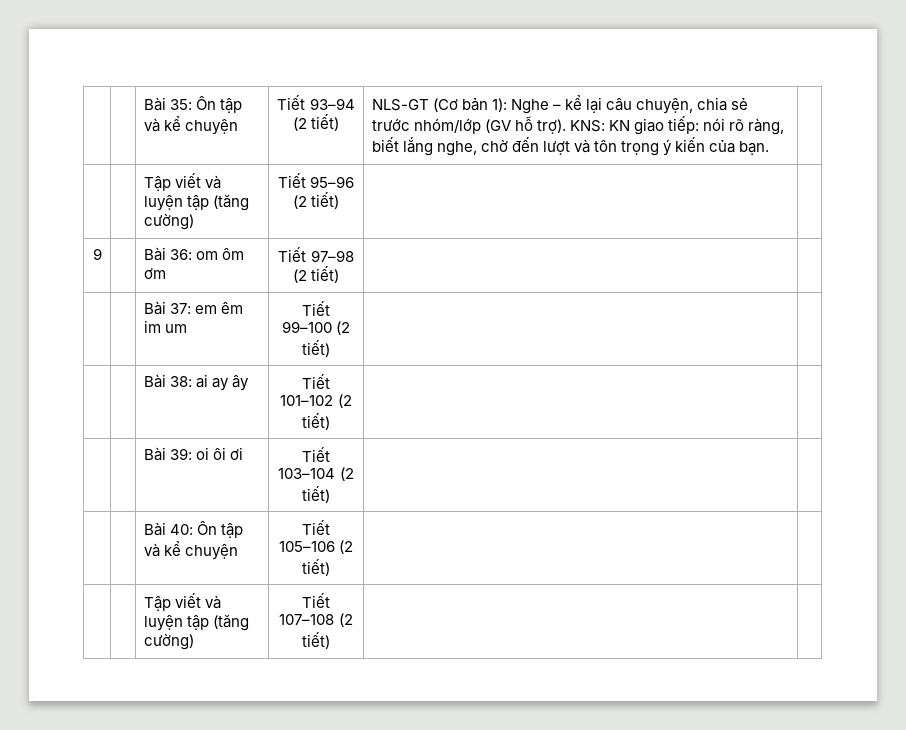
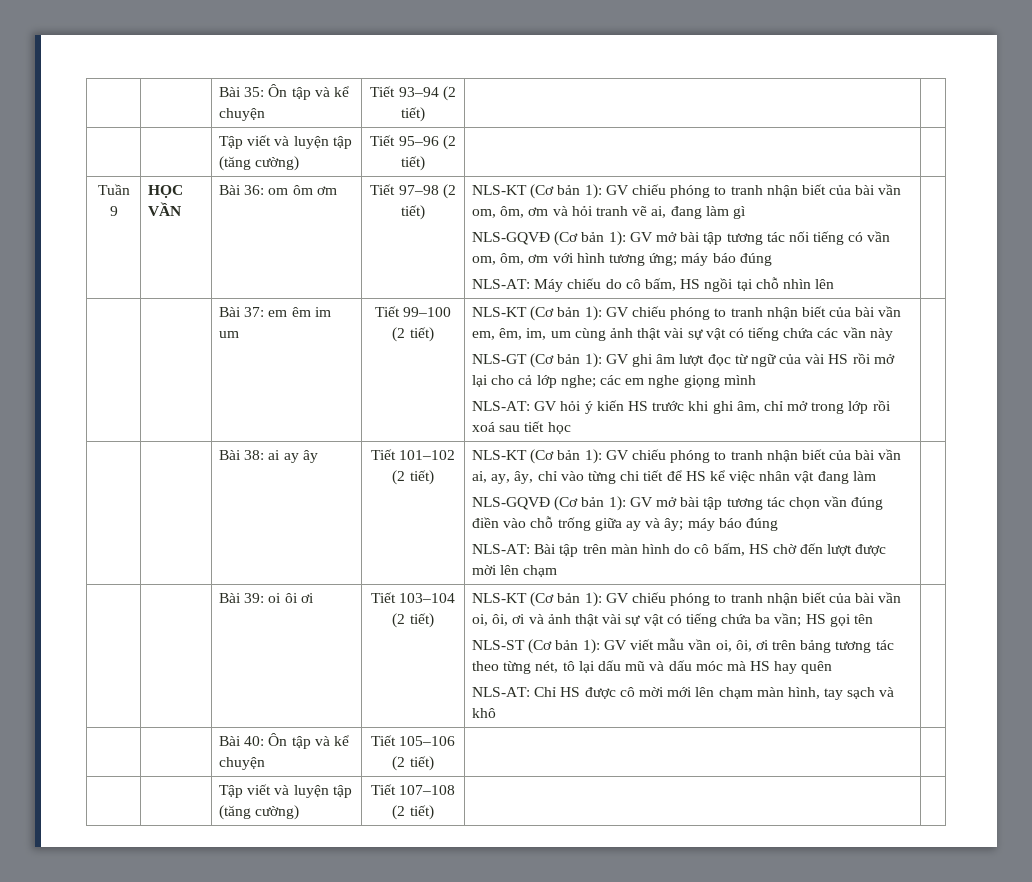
- NLS-GT (Cơ bản 1): Nghe – kể lại câu chuyện, chia sẻ trước nhóm/lớp (GV hỗ trợ). KNS: KN giao tiếp: nói rõ ràng, biết lắng nghe, chờ đến lượt và tôn trọng ý kiến của bạn.
- 9
+ Tuần 9
+ HỌC VẦN
+ NLS-KT (Cơ bản 1): GV chiếu phóng to tranh nhận biết của bài vần om, ôm, ơm và hỏi tranh vẽ ai, đang làm gì
+ NLS-GQVĐ (Cơ bản 1): GV mở bài tập tương tác nối tiếng có vần om, ôm, ơm với hình tương ứng; máy báo đúng
+ NLS-AT: Máy chiếu do cô bấm, HS ngồi tại chỗ nhìn lên
+ NLS-KT (Cơ bản 1): GV chiếu phóng to tranh nhận biết của bài vần em, êm, im, um cùng ảnh thật vài sự vật có tiếng chứa các vần này
+ NLS-GT (Cơ bản 1): GV ghi âm lượt đọc từ ngữ của vài HS rồi mở lại cho cả lớp nghe; các em nghe giọng mình
+ NLS-AT: GV hỏi ý kiến HS trước khi ghi âm, chỉ mở trong lớp rồi xoá sau tiết học
+ NLS-KT (Cơ bản 1): GV chiếu phóng to tranh nhận biết của bài vần ai, ay, ây, chỉ vào từng chi tiết để HS kể việc nhân vật đang làm
+ NLS-GQVĐ (Cơ bản 1): GV mở bài tập tương tác chọn vần đúng điền vào chỗ trống giữa ay và ây; máy báo đúng
+ NLS-AT: Bài tập trên màn hình do cô bấm, HS chờ đến lượt được mời lên chạm
+ NLS-KT (Cơ bản 1): GV chiếu phóng to tranh nhận biết của bài vần oi, ôi, ơi và ảnh thật vài sự vật có tiếng chứa ba vần; HS gọi tên
+ NLS-ST (Cơ bản 1): GV viết mẫu vần oi, ôi, ơi trên bảng tương tác theo từng nét, tô lại dấu mũ và dấu móc mà HS hay quên
+ NLS-AT: Chỉ HS được cô mời mới lên chạm màn hình, tay sạch và khô

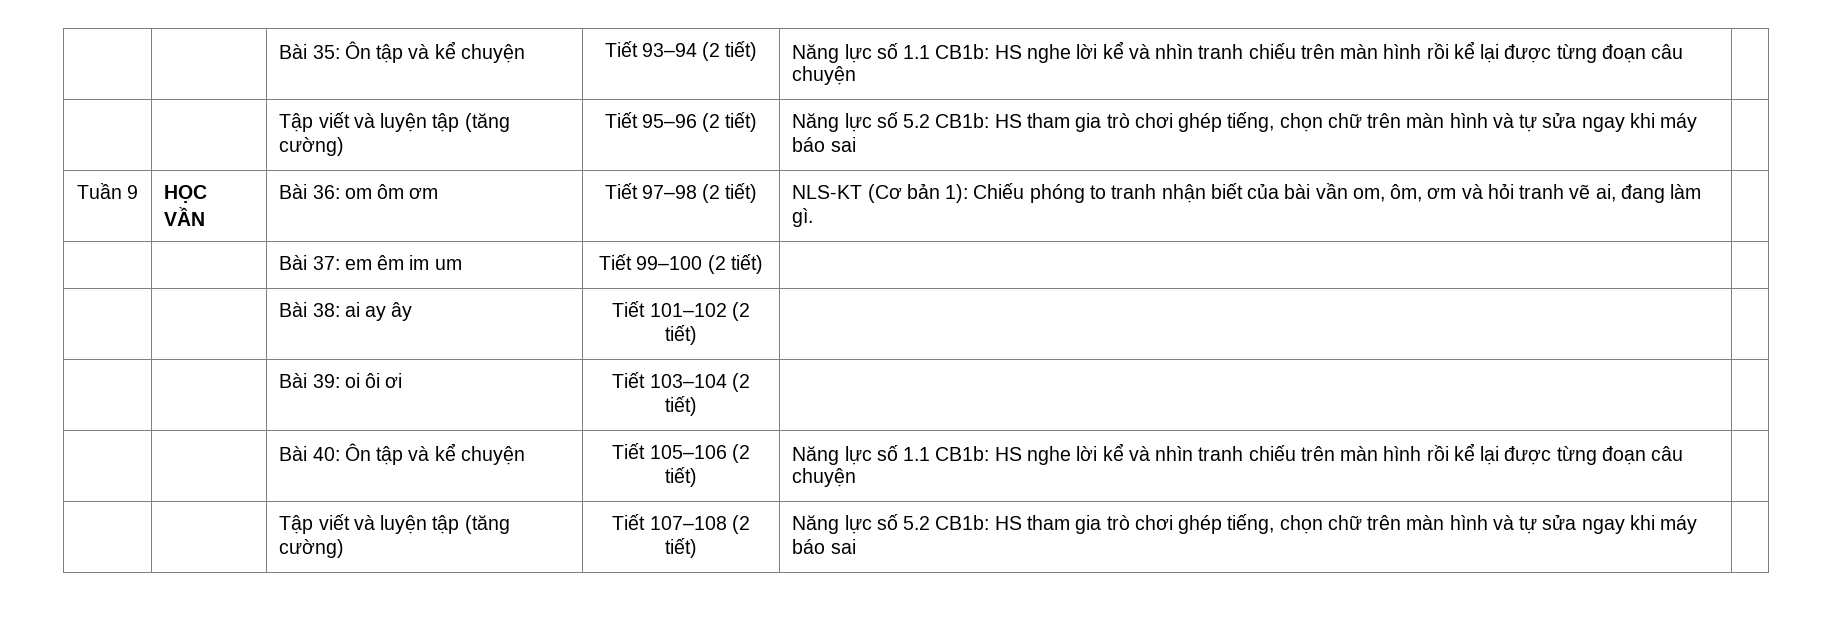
- | | Bài 35: Ôn tập và kể chuyện | Tiết 93–94 (2 tiết) | |
+ | | Bài 35: Ôn tập và kể chuyện | Tiết 93–94 (2 tiết) | Năng lực số 1.1 CB1b: HS nghe lời kể và nhìn tranh chiếu trên màn hình rồi kể lại được từng đoạn câu chuyện |
- | | Tập viết và luyện tập (tăng cường) | Tiết 95–96 (2 tiết) | |
+ | | Tập viết và luyện tập (tăng cường) | Tiết 95–96 (2 tiết) | Năng lực số 5.2 CB1b: HS tham gia trò chơi ghép tiếng, chọn chữ trên màn hình và tự sửa ngay khi máy báo sai |
- NLS-KT (Cơ bản 1): GV chiếu phóng to tranh nhận biết của bài vần om, ôm, ơm và hỏi tranh vẽ ai, đang làm gì
- NLS-GQVĐ (Cơ bản 1): GV mở bài tập tương tác nối tiếng có vần om, ôm, ơm với hình tương ứng; máy báo đúng
- NLS-AT: Máy chiếu do cô bấm, HS ngồi tại chỗ nhìn lên
+ NLS-KT (Cơ bản 1): Chiếu phóng to tranh nhận biết của bài vần om, ôm, ơm và hỏi tranh vẽ ai, đang làm gì.
- NLS-KT (Cơ bản 1): GV chiếu phóng to tranh nhận biết của bài vần em, êm, im, um cùng ảnh thật vài sự vật có tiếng chứa các vần này
- NLS-GT (Cơ bản 1): GV ghi âm lượt đọc từ ngữ của vài HS rồi mở lại cho cả lớp nghe; các em nghe giọng mình
- NLS-AT: GV hỏi ý kiến HS trước khi ghi âm, chỉ mở trong lớp rồi xoá sau tiết học
- NLS-KT (Cơ bản 1): GV chiếu phóng to tranh nhận biết của bài vần ai, ay, ây, chỉ vào từng chi tiết để HS kể việc nhân vật đang làm
- NLS-GQVĐ (Cơ bản 1): GV mở bài tập tương tác chọn vần đúng điền vào chỗ trống giữa ay và ây; máy báo đúng
- NLS-AT: Bài tập trên màn hình do cô bấm, HS chờ đến lượt được mời lên chạm
- NLS-KT (Cơ bản 1): GV chiếu phóng to tranh nhận biết của bài vần oi, ôi, ơi và ảnh thật vài sự vật có tiếng chứa ba vần; HS gọi tên
- NLS-ST (Cơ bản 1): GV viết mẫu vần oi, ôi, ơi trên bảng tương tác theo từng nét, tô lại dấu mũ và dấu móc mà HS hay quên
- NLS-AT: Chỉ HS được cô mời mới lên chạm màn hình, tay sạch và khô
- | | Bài 40: Ôn tập và kể chuyện | Tiết 105–106 (2 tiết) | |
+ | | Bài 40: Ôn tập và kể chuyện | Tiết 105–106 (2 tiết) | Năng lực số 1.1 CB1b: HS nghe lời kể và nhìn tranh chiếu trên màn hình rồi kể lại được từng đoạn câu chuyện |
- | | Tập viết và luyện tập (tăng cường) | Tiết 107–108 (2 tiết) | |
+ | | Tập viết và luyện tập (tăng cường) | Tiết 107–108 (2 tiết) | Năng lực số 5.2 CB1b: HS tham gia trò chơi ghép tiếng, chọn chữ trên màn hình và tự sửa ngay khi máy báo sai |

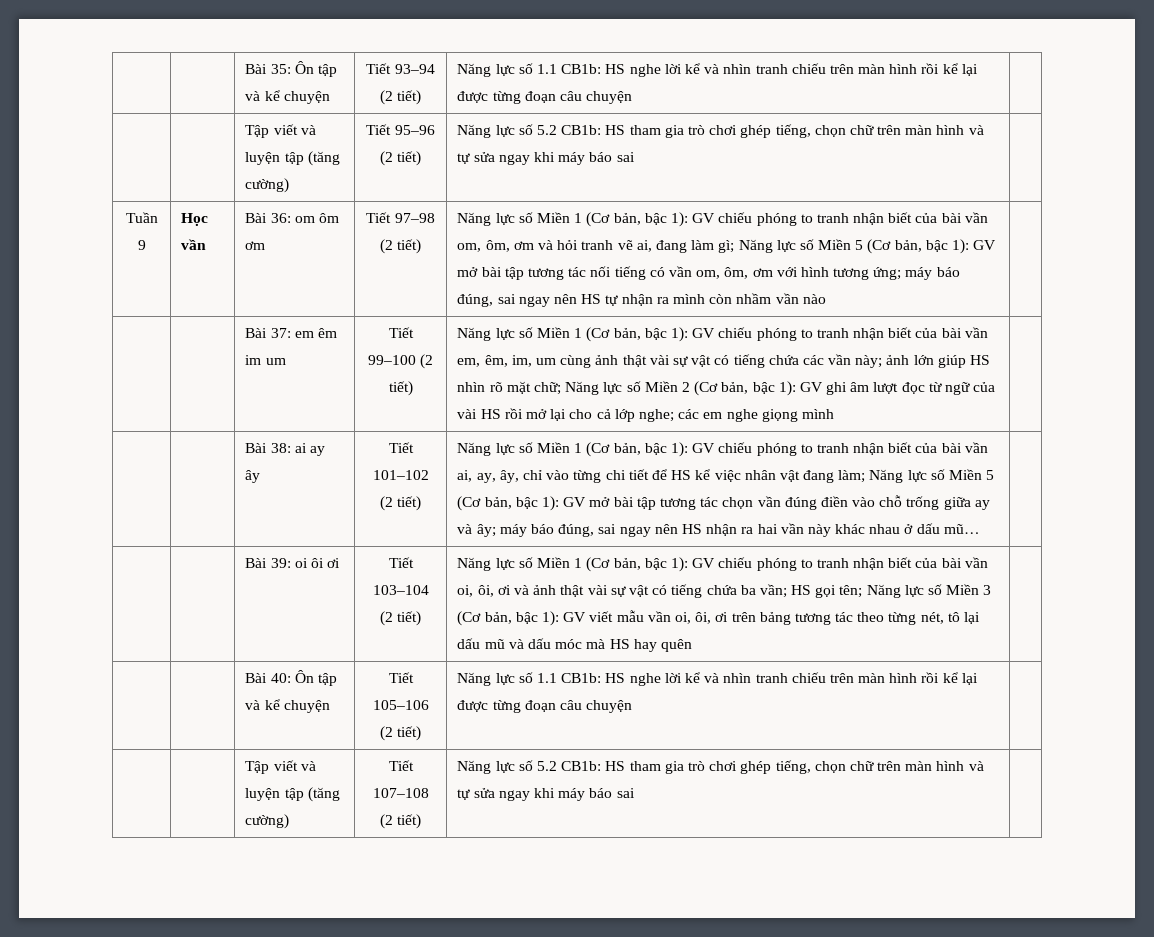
- HỌC VẦN
+ Học vần
- NLS-KT (Cơ bản 1): Chiếu phóng to tranh nhận biết của bài vần om, ôm, ơm và hỏi tranh vẽ ai, đang làm gì.
+ Năng lực số Miền 1 (Cơ bản, bậc 1): GV chiếu phóng to tranh nhận biết của bài vần om, ôm, ơm và hỏi tranh vẽ ai, đang làm gì; Năng lực số Miền 5 (Cơ bản, bậc 1): GV mở bài tập tương tác nối tiếng có vần om, ôm, ơm với hình tương ứng; máy báo đúng, sai ngay nên HS tự nhận ra mình còn nhầm vần nào
+ Năng lực số Miền 1 (Cơ bản, bậc 1): GV chiếu phóng to tranh nhận biết của bài vần em, êm, im, um cùng ảnh thật vài sự vật có tiếng chứa các vần này; ảnh lớn giúp HS nhìn rõ mặt chữ; Năng lực số Miền 2 (Cơ bản, bậc 1): GV ghi âm lượt đọc từ ngữ của vài HS rồi mở lại cho cả lớp nghe; các em nghe giọng mình
+ Năng lực số Miền 1 (Cơ bản, bậc 1): GV chiếu phóng to tranh nhận biết của bài vần ai, ay, ây, chỉ vào từng chi tiết để HS kể việc nhân vật đang làm; Năng lực số Miền 5 (Cơ bản, bậc 1): GV mở bài tập tương tác chọn vần đúng điền vào chỗ trống giữa ay và ây; máy báo đúng, sai ngay nên HS nhận ra hai vần này khác nhau ở dấu mũ…
+ Năng lực số Miền 1 (Cơ bản, bậc 1): GV chiếu phóng to tranh nhận biết của bài vần oi, ôi, ơi và ảnh thật vài sự vật có tiếng chứa ba vần; HS gọi tên; Năng lực số Miền 3 (Cơ bản, bậc 1): GV viết mẫu vần oi, ôi, ơi trên bảng tương tác theo từng nét, tô lại dấu mũ và dấu móc mà HS hay quên

